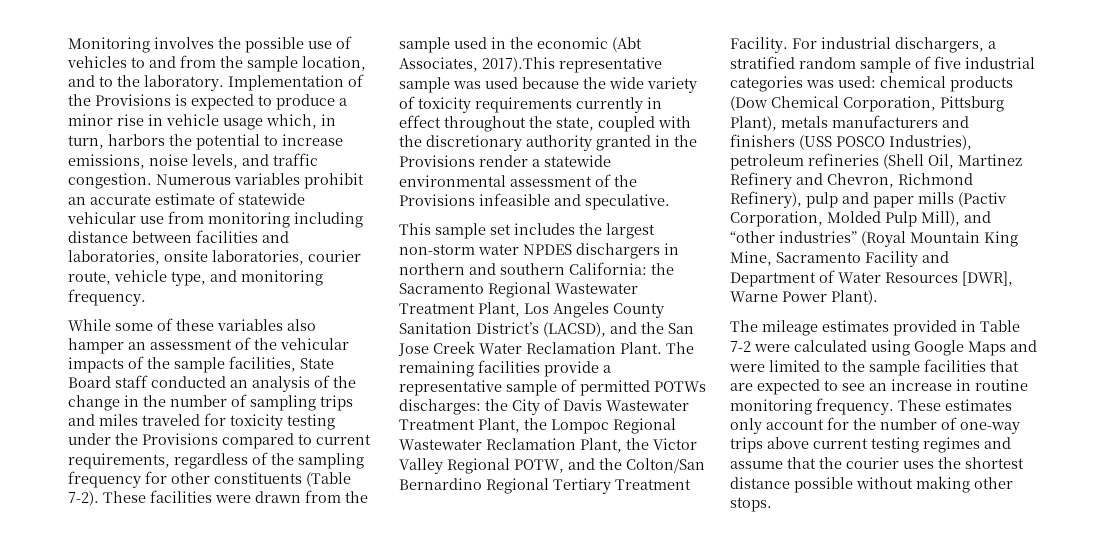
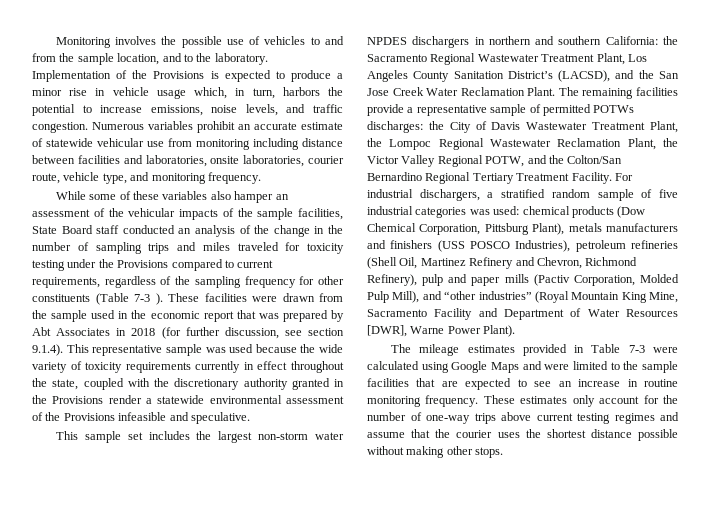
- While some of these variables also hamper an assessment of the vehicular impacts of the sample facilities, State Board staff conducted an analysis of the change in the number of sampling trips and miles traveled for toxicity testing under the Provisions compared to current requirements, regardless of the sampling frequency for other constituents (Table 7-2).
+ While some of these variables also hamper an assessment of the vehicular impacts of the sample facilities, State Board staff conducted an analysis of the change in the number of sampling trips and miles traveled for toxicity testing under the Provisions compared to current requirements, regardless of the sampling frequency for other constituents (Table 7-3 ).
- These facilities were drawn from the sample used in the economic (Abt Associates, 2017).This representative sample was used because the wide variety of toxicity requirements currently in effect throughout the state, coupled with the discretionary authority granted in the Provisions render a statewide environmental assessment of the Provisions infeasible and speculative.
+ These facilities were drawn from the sample used in the economic report that was prepared by Abt Associates in 2018 (for further discussion, see section 9.1.4). This representative sample was used because the wide variety of toxicity requirements currently in effect throughout the state, coupled with the discretionary authority granted in the Provisions render a statewide environmental assessment of the Provisions infeasible and speculative.
- The mileage estimates provided in Table 7-2 were calculated using Google Maps and were limited to the sample facilities that are expected to see an increase in routine monitoring frequency.
+ The mileage estimates provided in Table 7-3 were calculated using Google Maps and were limited to the sample facilities that are expected to see an increase in routine monitoring frequency.

